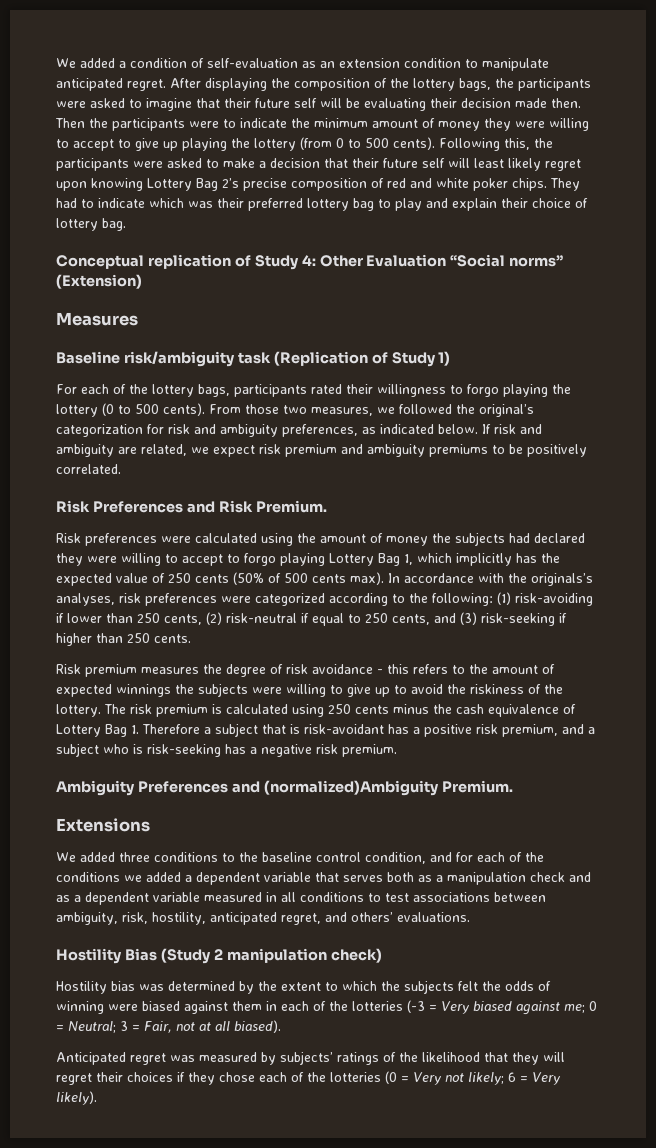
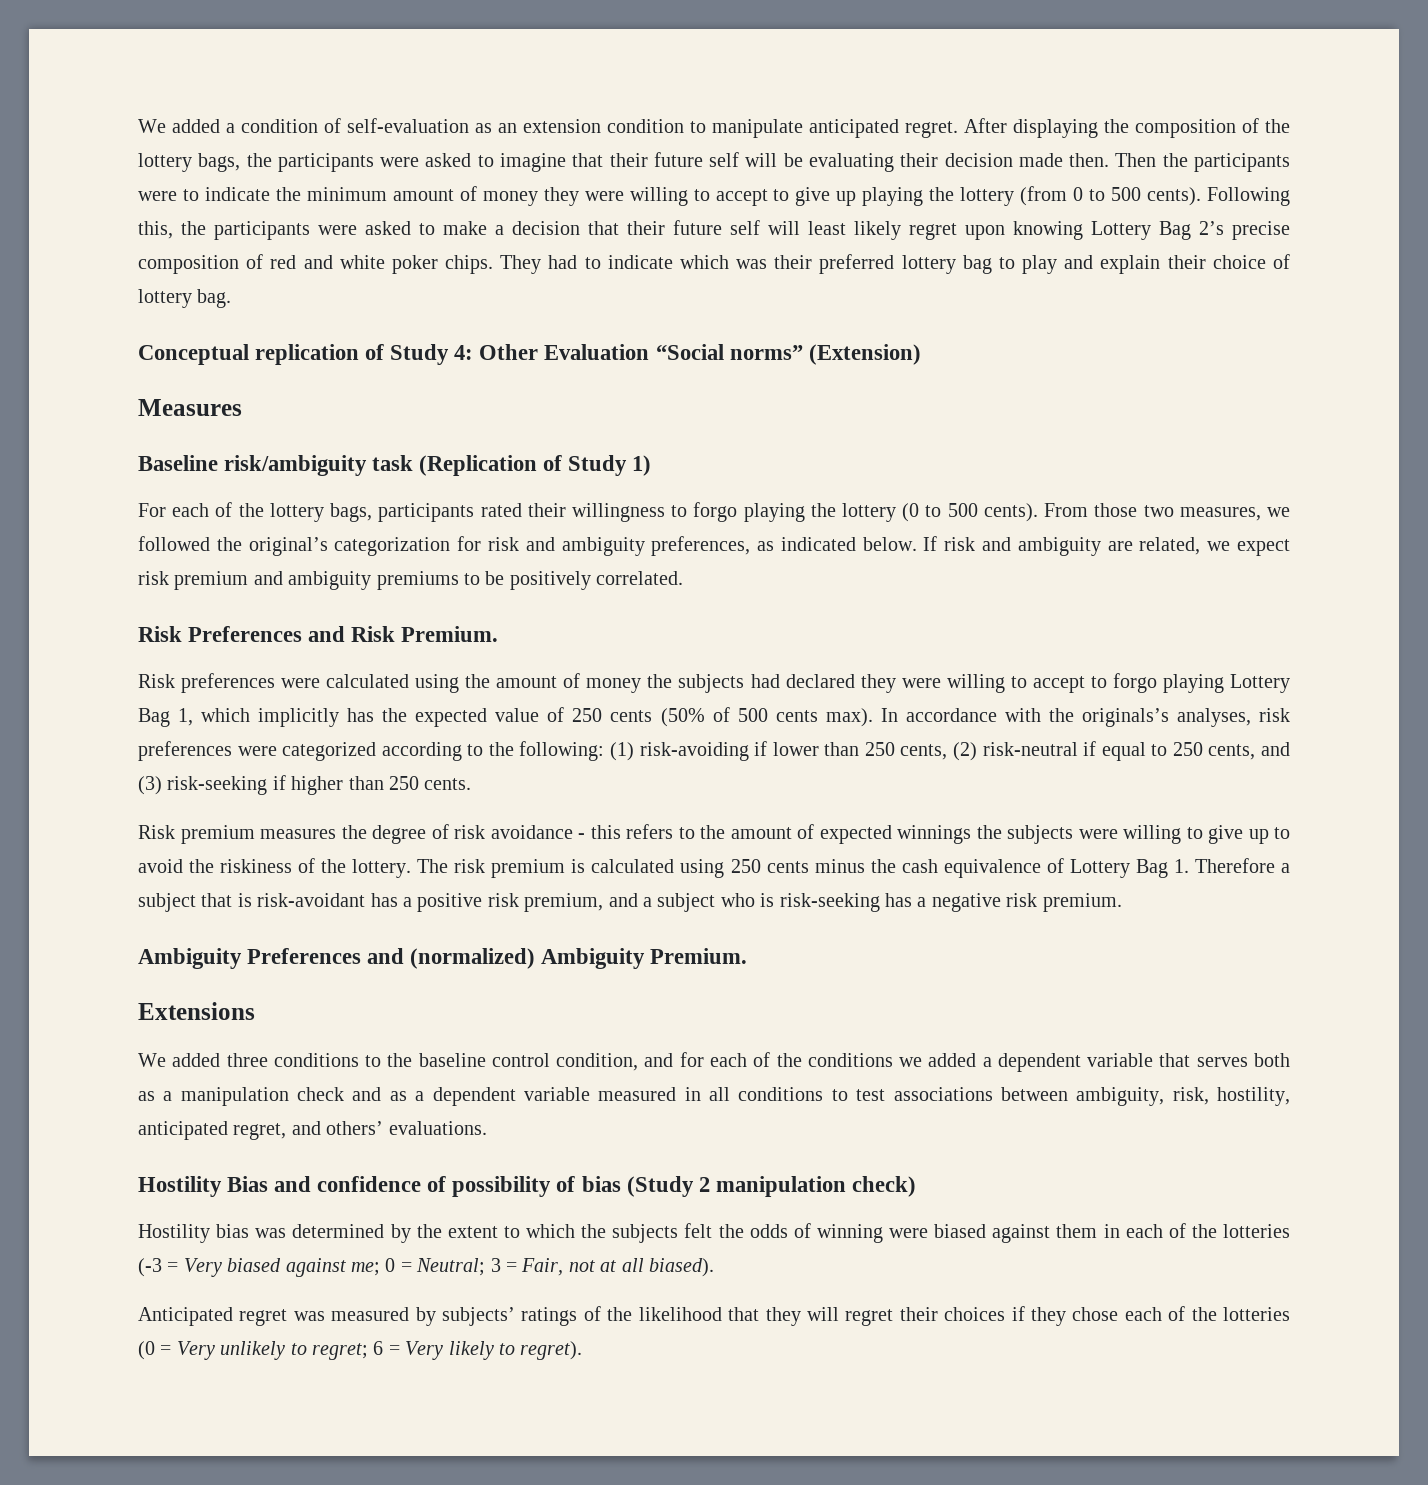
- Ambiguity Preferences and (normalized)Ambiguity Premium.
+ Ambiguity Preferences and (normalized) Ambiguity Premium.
- Hostility Bias (Study 2 manipulation check)
+ Hostility Bias and confidence of possibility of bias (Study 2 manipulation check)
- Anticipated regret was measured by subjects’ ratings of the likelihood that they will regret their choices if they chose each of the lotteries (0 = Very not likely; 6 = Very likely).
+ Anticipated regret was measured by subjects’ ratings of the likelihood that they will regret their choices if they chose each of the lotteries (0 = Very unlikely to regret; 6 = Very likely to regret).

